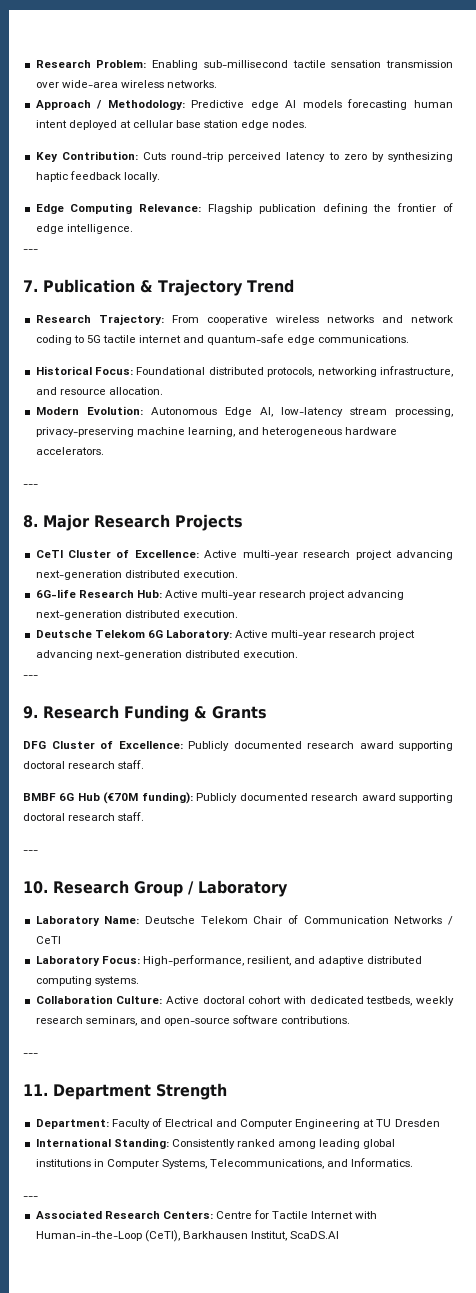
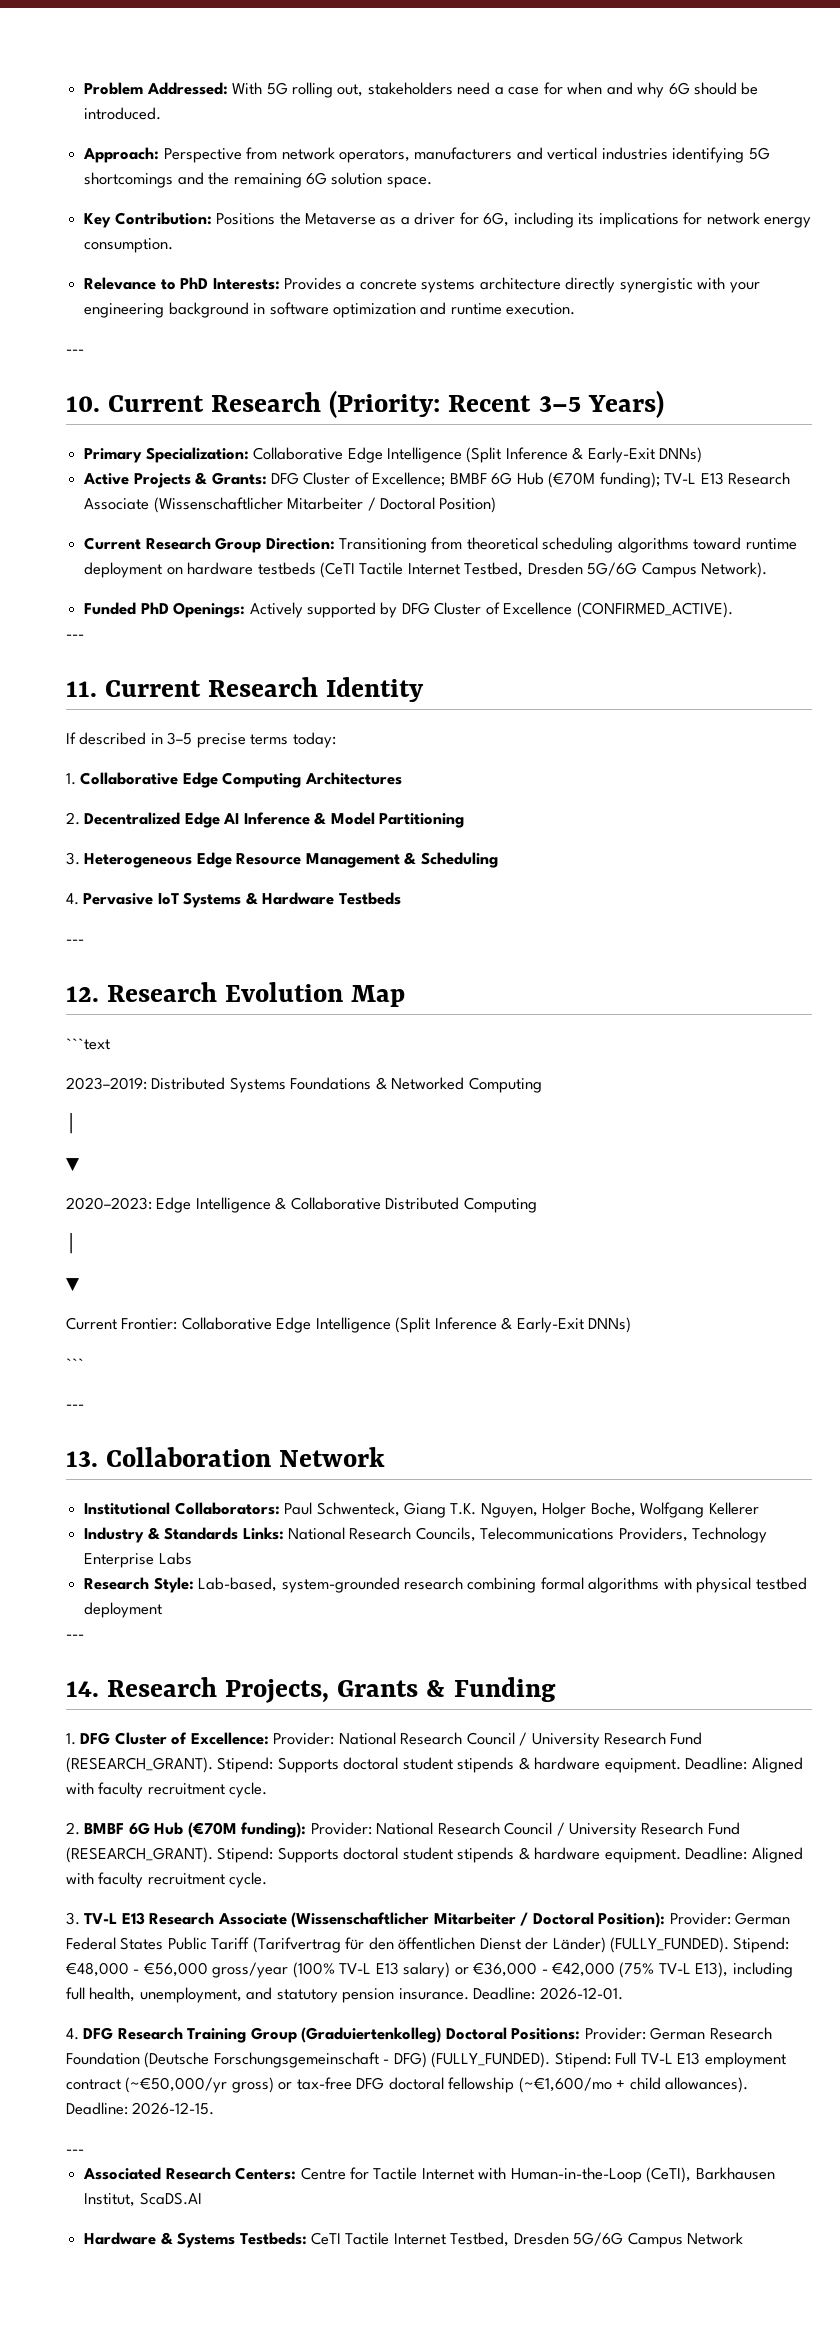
- Research Problem: Enabling sub-millisecond tactile sensation transmission over wide-area wireless networks.
- Approach / Methodology: Predictive edge AI models forecasting human intent deployed at cellular base station edge nodes.
- Key Contribution: Cuts round-trip perceived latency to zero by synthesizing haptic feedback locally.
- Edge Computing Relevance: Flagship publication defining the frontier of edge intelligence.
+ Problem Addressed: With 5G rolling out, stakeholders need a case for when and why 6G should be introduced.
+ Approach: Perspective from network operators, manufacturers and vertical industries identifying 5G shortcomings and the remaining 6G solution space.
+ Key Contribution: Positions the Metaverse as a driver for 6G, including its implications for network energy consumption.
+ Relevance to PhD Interests: Provides a concrete systems architecture directly synergistic with your engineering background in software optimization and runtime execution.
  ---
- 7. Publication & Trajectory Trend
- Research Trajectory: From cooperative wireless networks and network coding to 5G tactile internet and quantum-safe edge communications.
- Historical Focus: Foundational distributed protocols, networking infrastructure, and resource allocation.
- Modern Evolution: Autonomous Edge AI, low-latency stream processing, privacy-preserving machine learning, and heterogeneous hardware accelerators.
+ 10. Current Research (Priority: Recent 3–5 Years)
+ Primary Specialization: Collaborative Edge Intelligence (Split Inference & Early-Exit DNNs)
+ Active Projects & Grants: DFG Cluster of Excellence; BMBF 6G Hub (€70M funding); TV-L E13 Research Associate (Wissenschaftlicher Mitarbeiter / Doctoral Position)
+ Current Research Group Direction: Transitioning from theoretical scheduling algorithms toward runtime deployment on hardware testbeds (CeTI Tactile Internet Testbed, Dresden 5G/6G Campus Network).
+ Funded PhD Openings: Actively supported by DFG Cluster of Excellence (CONFIRMED_ACTIVE).
  ---
- 8. Major Research Projects
- CeTI Cluster of Excellence: Active multi-year research project advancing next-generation distributed execution.
- 6G-life Research Hub: Active multi-year research project advancing next-generation distributed execution.
- Deutsche Telekom 6G Laboratory: Active multi-year research project advancing next-generation distributed execution.
+ 11. Current Research Identity
+ If described in 3–5 precise terms today:
+ 1. Collaborative Edge Computing Architectures
+ 2. Decentralized Edge AI Inference & Model Partitioning
+ 3. Heterogeneous Edge Resource Management & Scheduling
+ 4. Pervasive IoT Systems & Hardware Testbeds
  ---
- 9. Research Funding & Grants
- DFG Cluster of Excellence: Publicly documented research award supporting doctoral research staff.
- BMBF 6G Hub (€70M funding): Publicly documented research award supporting doctoral research staff.
+ 12. Research Evolution Map
+ ```text
+ 2023–2019: Distributed Systems Foundations & Networked Computing
+ │
+ ▼
+ 2020–2023: Edge Intelligence & Collaborative Distributed Computing
+ │
+ ▼
+ Current Frontier: Collaborative Edge Intelligence (Split Inference & Early-Exit DNNs)
+ ```
  ---
- 10. Research Group / Laboratory
- Laboratory Name: Deutsche Telekom Chair of Communication Networks / CeTI
- Laboratory Focus: High-performance, resilient, and adaptive distributed computing systems.
- Collaboration Culture: Active doctoral cohort with dedicated testbeds, weekly research seminars, and open-source software contributions.
+ 13. Collaboration Network
+ Institutional Collaborators: Paul Schwenteck, Giang T.K. Nguyen, Holger Boche, Wolfgang Kellerer
+ Industry & Standards Links: National Research Councils, Telecommunications Providers, Technology Enterprise Labs
+ Research Style: Lab-based, system-grounded research combining formal algorithms with physical testbed deployment
  ---
- 11. Department Strength
- Department: Faculty of Electrical and Computer Engineering at TU Dresden
- International Standing: Consistently ranked among leading global institutions in Computer Systems, Telecommunications, and Informatics.
+ 14. Research Projects, Grants & Funding
+ 1. DFG Cluster of Excellence: Provider: National Research Council / University Research Fund (RESEARCH_GRANT). Stipend: Supports doctoral student stipends & hardware equipment. Deadline: Aligned with faculty recruitment cycle.
+ 2. BMBF 6G Hub (€70M funding): Provider: National Research Council / University Research Fund (RESEARCH_GRANT). Stipend: Supports doctoral student stipends & hardware equipment. Deadline: Aligned with faculty recruitment cycle.
+ 3. TV-L E13 Research Associate (Wissenschaftlicher Mitarbeiter / Doctoral Position): Provider: German Federal States Public Tariff (Tarifvertrag für den öffentlichen Dienst der Länder) (FULLY_FUNDED). Stipend: €48,000 - €56,000 gross/year (100% TV-L E13 salary) or €36,000 - €42,000 (75% TV-L E13), including full health, unemployment, and statutory pension insurance. Deadline: 2026-12-01.
+ 4. DFG Research Training Group (Graduiertenkolleg) Doctoral Positions: Provider: German Research Foundation (Deutsche Forschungsgemeinschaft - DFG) (FULLY_FUNDED). Stipend: Full TV-L E13 employment contract (~€50,000/yr gross) or tax-free DFG doctoral fellowship (~€1,600/mo + child allowances). Deadline: 2026-12-15.
+ Hardware & Systems Testbeds: CeTI Tactile Internet Testbed, Dresden 5G/6G Campus Network

